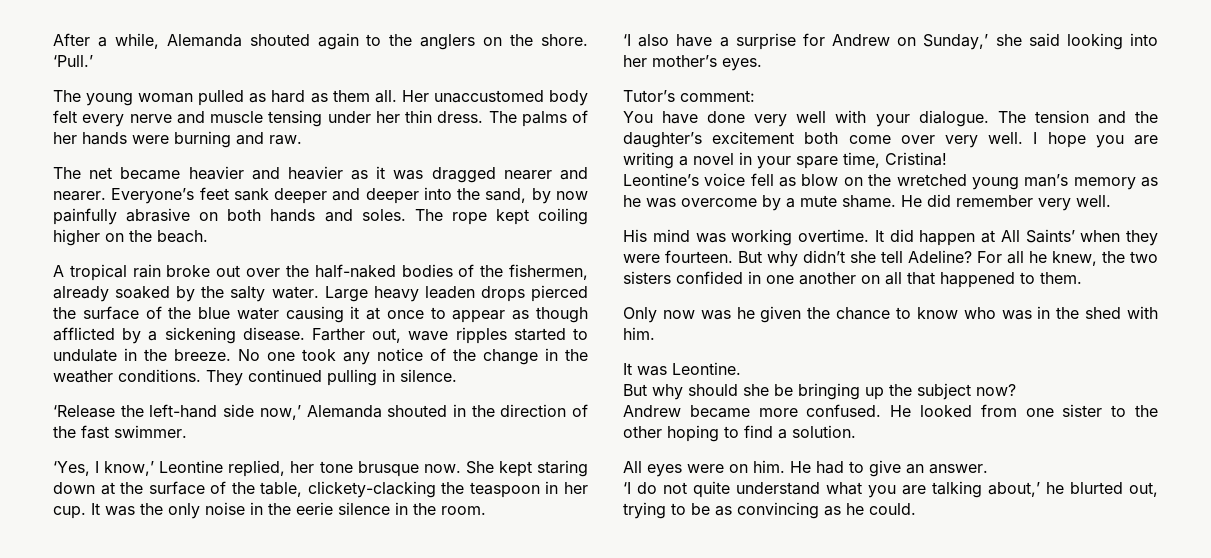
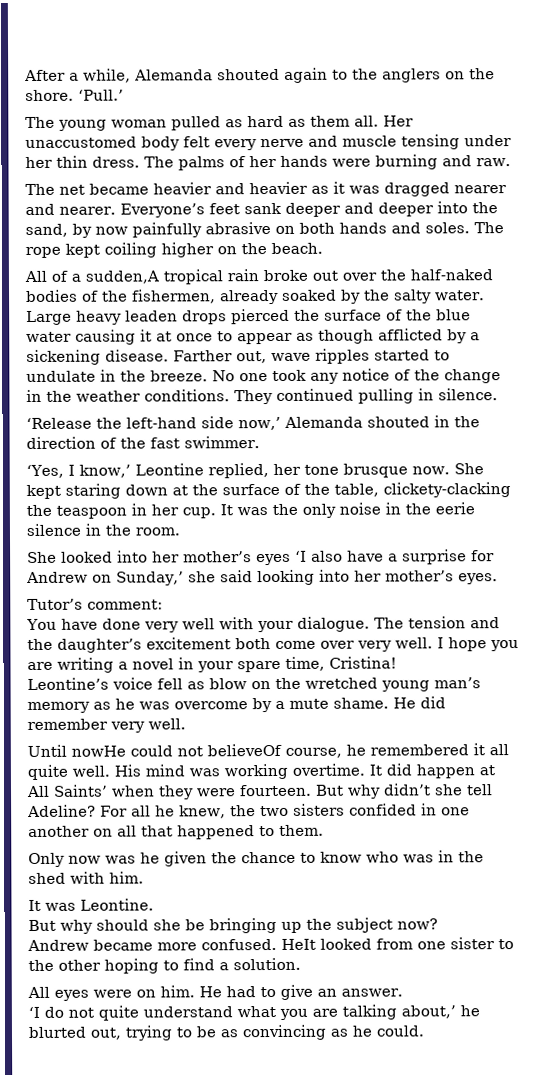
- A tropical rain broke out over the half-naked bodies of the fishermen, already soaked by the salty water.
+ All of a sudden,A tropical rain broke out over the half-naked bodies of the fishermen, already soaked by the salty water.
- ‘I also have a surprise for Andrew on Sunday,’ she said looking into her mother’s eyes.
+ She looked into her mother’s eyes ‘I also have a surprise for Andrew on Sunday,’ she said looking into her mother’s eyes.
+ Until nowHe could not believeOf course, he remembered it all quite well.
- He looked from one sister to the other hoping to find a solution.
+ HeIt looked from one sister to the other hoping to find a solution.

